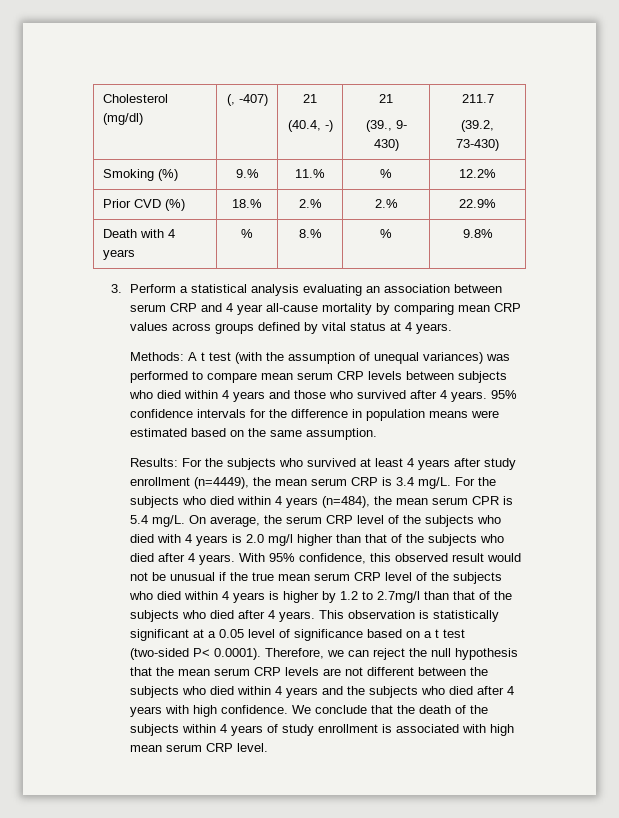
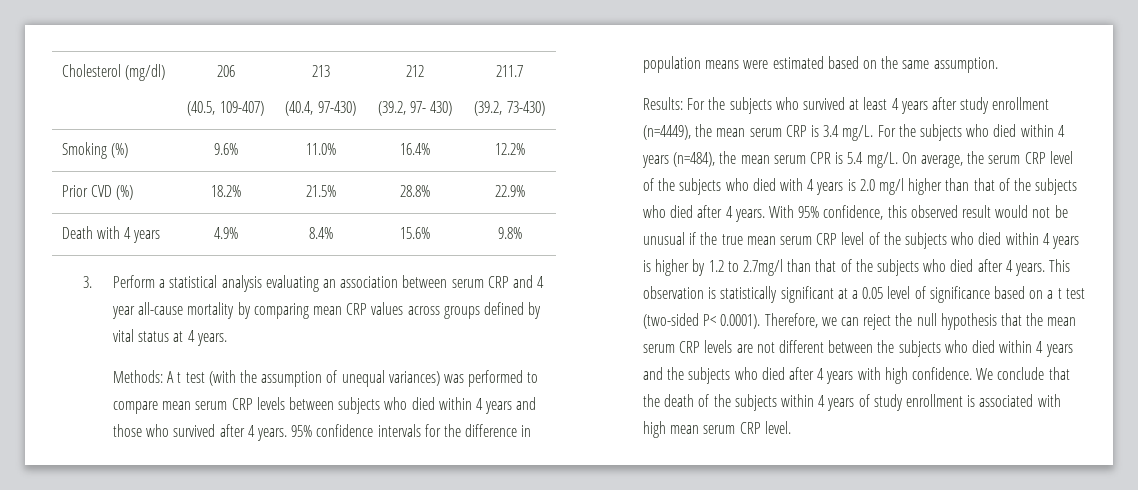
- Cholesterol (mg/dl) | (, -407) | 21
- (40.4, -) | 21
- (39., 9- 430) | 211.7
+ Cholesterol (mg/dl) | 206
+ (40.5, 109-407) | 213
+ (40.4, 97-430) | 212
+ (39.2, 97- 430) | 211.7
- Smoking (%) | 9.% | 11.% | % | 12.2%
+ Smoking (%) | 9.6% | 11.0% | 16.4% | 12.2%
- Prior CVD (%) | 18.% | 2.% | 2.% | 22.9%
+ Prior CVD (%) | 18.2% | 21.5% | 28.8% | 22.9%
- Death with 4 years | % | 8.% | % | 9.8%
+ Death with 4 years | 4.9% | 8.4% | 15.6% | 9.8%

